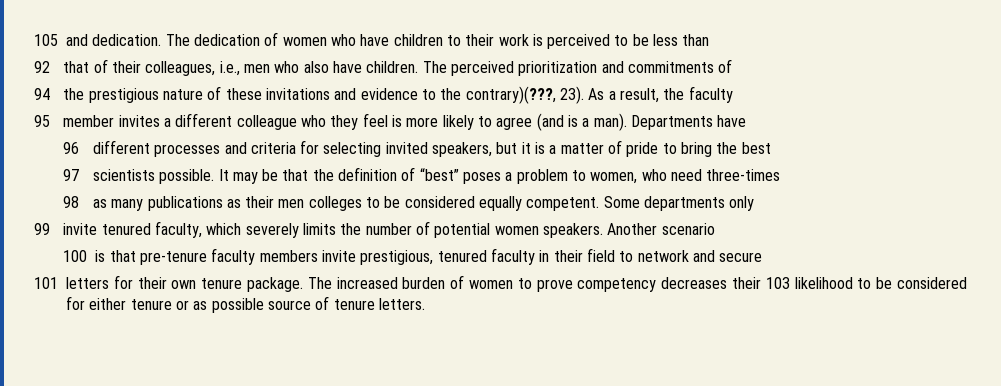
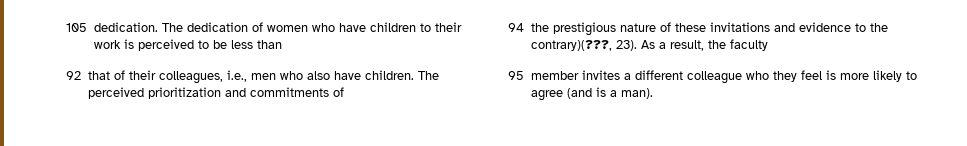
- 105 and dedication.
+ 105 dedication.
- Departments have
- 96 different processes and criteria for selecting invited speakers, but it is a matter of pride to bring the best
- 97 scientists possible. It may be that the definition of “best” poses a problem to women, who need three-times
- 98 as many publications as their men colleges to be considered equally competent. Some departments only
- 99 invite tenured faculty, which severely limits the number of potential women speakers. Another scenario
- 100 is that pre-tenure faculty members invite prestigious, tenured faculty in their field to network and secure
- 101 letters for their own tenure package. The increased burden of women to prove competency decreases their 103 likelihood to be considered for either tenure or as possible source of tenure letters.

